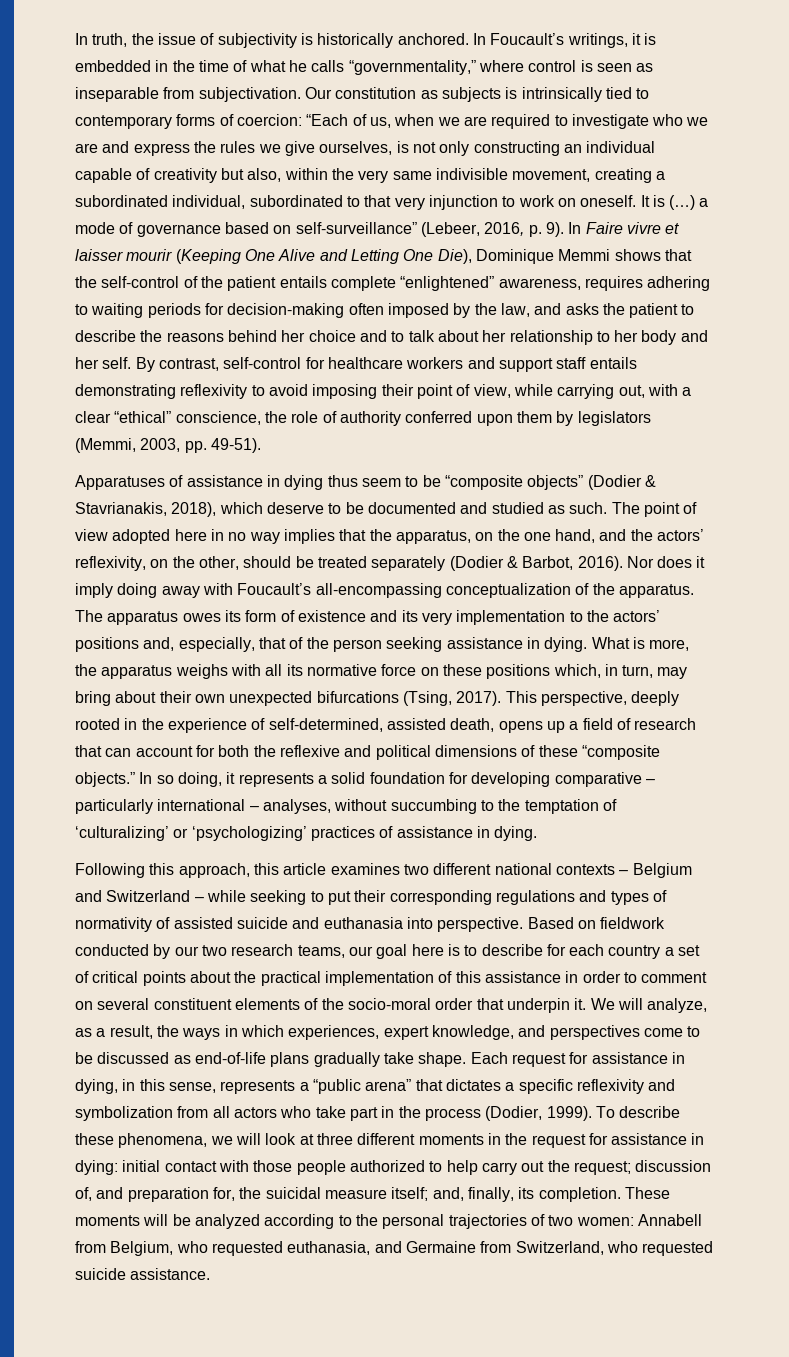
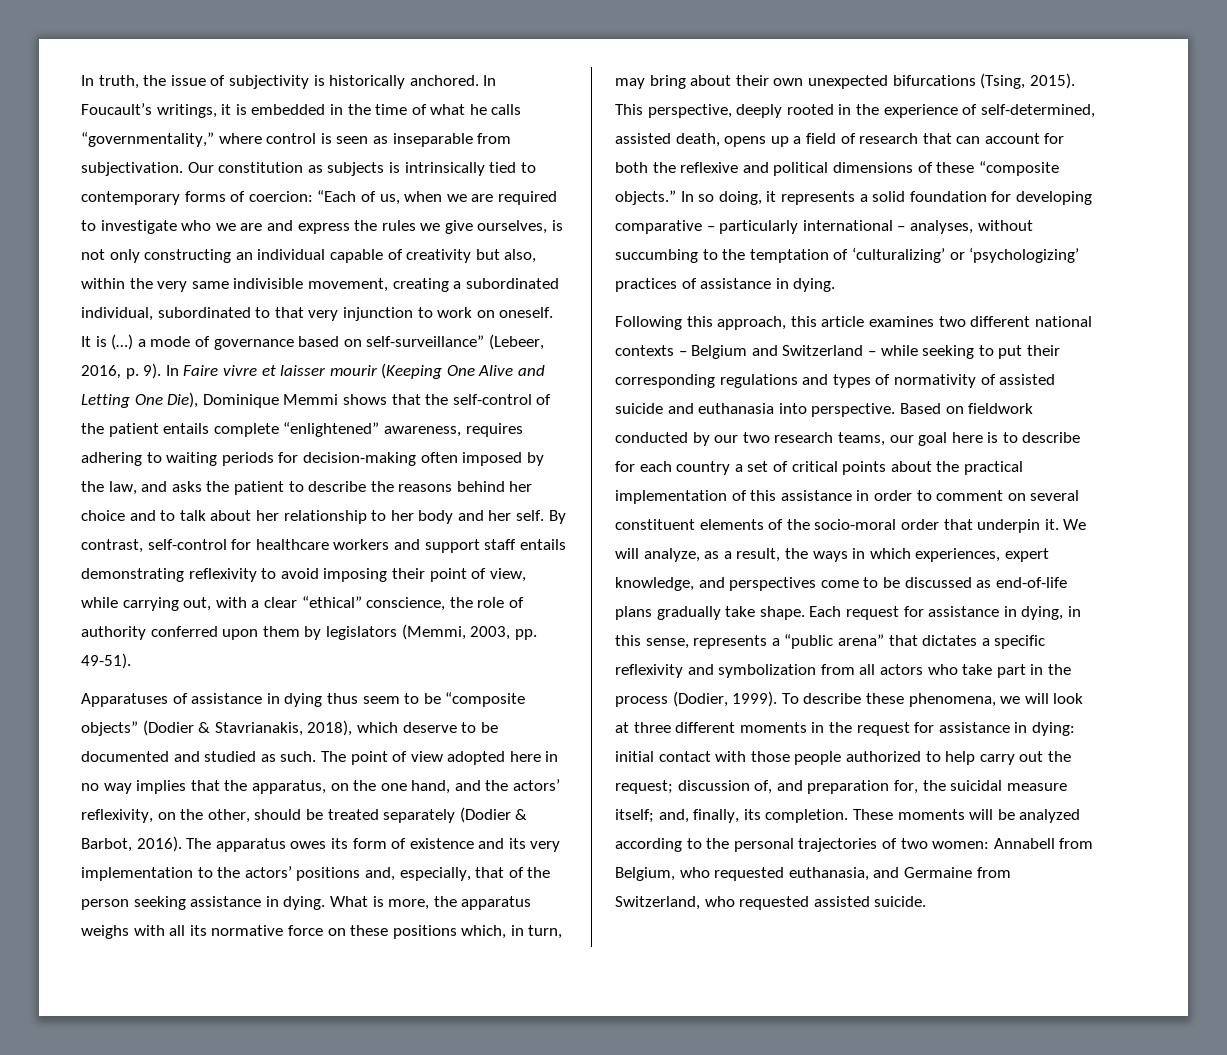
- Nor does it imply doing away with Foucault’s all-encompassing conceptualization of the apparatus.
- What is more, the apparatus weighs with all its normative force on these positions which, in turn, may bring about their own unexpected bifurcations (Tsing, 2017).
+ What is more, the apparatus weighs with all its normative force on these positions which, in turn, may bring about their own unexpected bifurcations (Tsing, 2015).
- These moments will be analyzed according to the personal trajectories of two women: Annabell from Belgium, who requested euthanasia, and Germaine from Switzerland, who requested suicide assistance.
+ These moments will be analyzed according to the personal trajectories of two women: Annabell from Belgium, who requested euthanasia, and Germaine from Switzerland, who requested assisted suicide.

